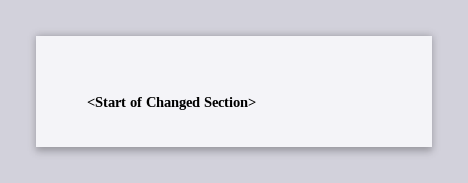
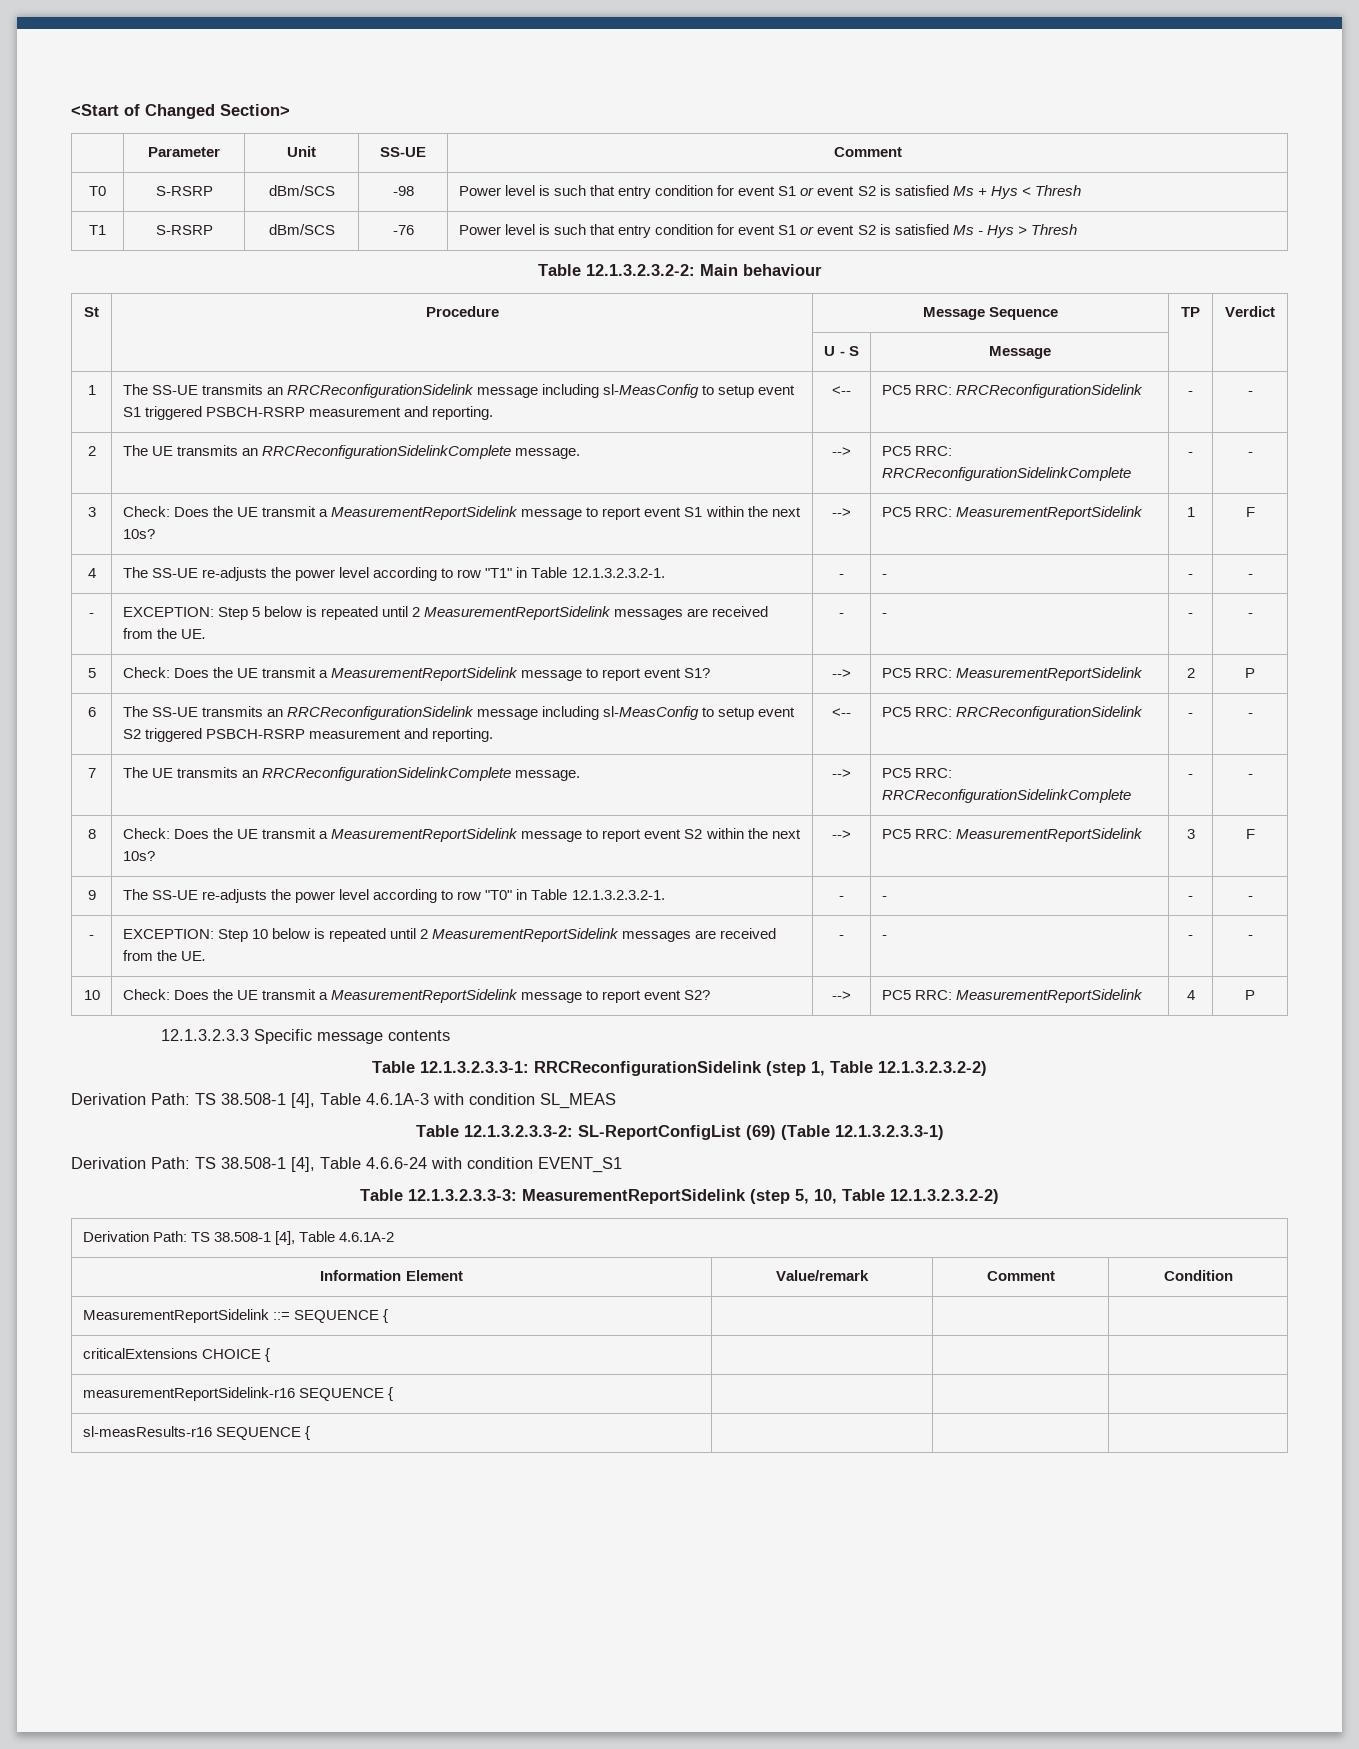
+ | Parameter | Unit | SS-UE | Comment
+ T0 | S-RSRP | dBm/SCS | -98 | Power level is such that entry condition for event S1 or event S2 is satisfied Ms + Hys < Thresh
+ T1 | S-RSRP | dBm/SCS | -76 | Power level is such that entry condition for event S1 or event S2 is satisfied Ms - Hys > Thresh
+ Table 12.1.3.2.3.2-2: Main behaviour
+ St | Procedure | Message Sequence | TP | Verdict
+ | | U - S | Message | |
+ 1 | The SS-UE transmits an RRCReconfigurationSidelink message including sl-MeasConfig to setup event S1 triggered PSBCH-RSRP measurement and reporting. | <-- | PC5 RRC: RRCReconfigurationSidelink | - | -
+ 2 | The UE transmits an RRCReconfigurationSidelinkComplete message. | --> | PC5 RRC: RRCReconfigurationSidelinkComplete | - | -
+ 3 | Check: Does the UE transmit a MeasurementReportSidelink message to report event S1 within the next 10s? | --> | PC5 RRC: MeasurementReportSidelink | 1 | F
+ 4 | The SS-UE re-adjusts the power level according to row "T1" in Table 12.1.3.2.3.2-1. | - | - | - | -
+ - | EXCEPTION: Step 5 below is repeated until 2 MeasurementReportSidelink messages are received from the UE. | - | - | - | -
+ 5 | Check: Does the UE transmit a MeasurementReportSidelink message to report event S1? | --> | PC5 RRC: MeasurementReportSidelink | 2 | P
+ 6 | The SS-UE transmits an RRCReconfigurationSidelink message including sl-MeasConfig to setup event S2 triggered PSBCH-RSRP measurement and reporting. | <-- | PC5 RRC: RRCReconfigurationSidelink | - | -
+ 7 | The UE transmits an RRCReconfigurationSidelinkComplete message. | --> | PC5 RRC: RRCReconfigurationSidelinkComplete | - | -
+ 8 | Check: Does the UE transmit a MeasurementReportSidelink message to report event S2 within the next 10s? | --> | PC5 RRC: MeasurementReportSidelink | 3 | F
+ 9 | The SS-UE re-adjusts the power level according to row "T0" in Table 12.1.3.2.3.2-1. | - | - | - | -
+ - | EXCEPTION: Step 10 below is repeated until 2 MeasurementReportSidelink messages are received from the UE. | - | - | - | -
+ 10 | Check: Does the UE transmit a MeasurementReportSidelink message to report event S2? | --> | PC5 RRC: MeasurementReportSidelink | 4 | P
+ 12.1.3.2.3.3 Specific message contents
+ Table 12.1.3.2.3.3-1: RRCReconfigurationSidelink (step 1, Table 12.1.3.2.3.2-2)
+ Derivation Path: TS 38.508-1 [4], Table 4.6.1A-3 with condition SL_MEAS
+ Table 12.1.3.2.3.3-2: SL-ReportConfigList (69) (Table 12.1.3.2.3.3-1)
+ Derivation Path: TS 38.508-1 [4], Table 4.6.6-24 with condition EVENT_S1
+ Table 12.1.3.2.3.3-3: MeasurementReportSidelink (step 5, 10, Table 12.1.3.2.3.2-2)
+ Derivation Path: TS 38.508-1 [4], Table 4.6.1A-2
+ Information Element | Value/remark | Comment | Condition
+ MeasurementReportSidelink ::= SEQUENCE { | | |
+ criticalExtensions CHOICE { | | |
+ measurementReportSidelink-r16 SEQUENCE { | | |
+ sl-measResults-r16 SEQUENCE { | | |

